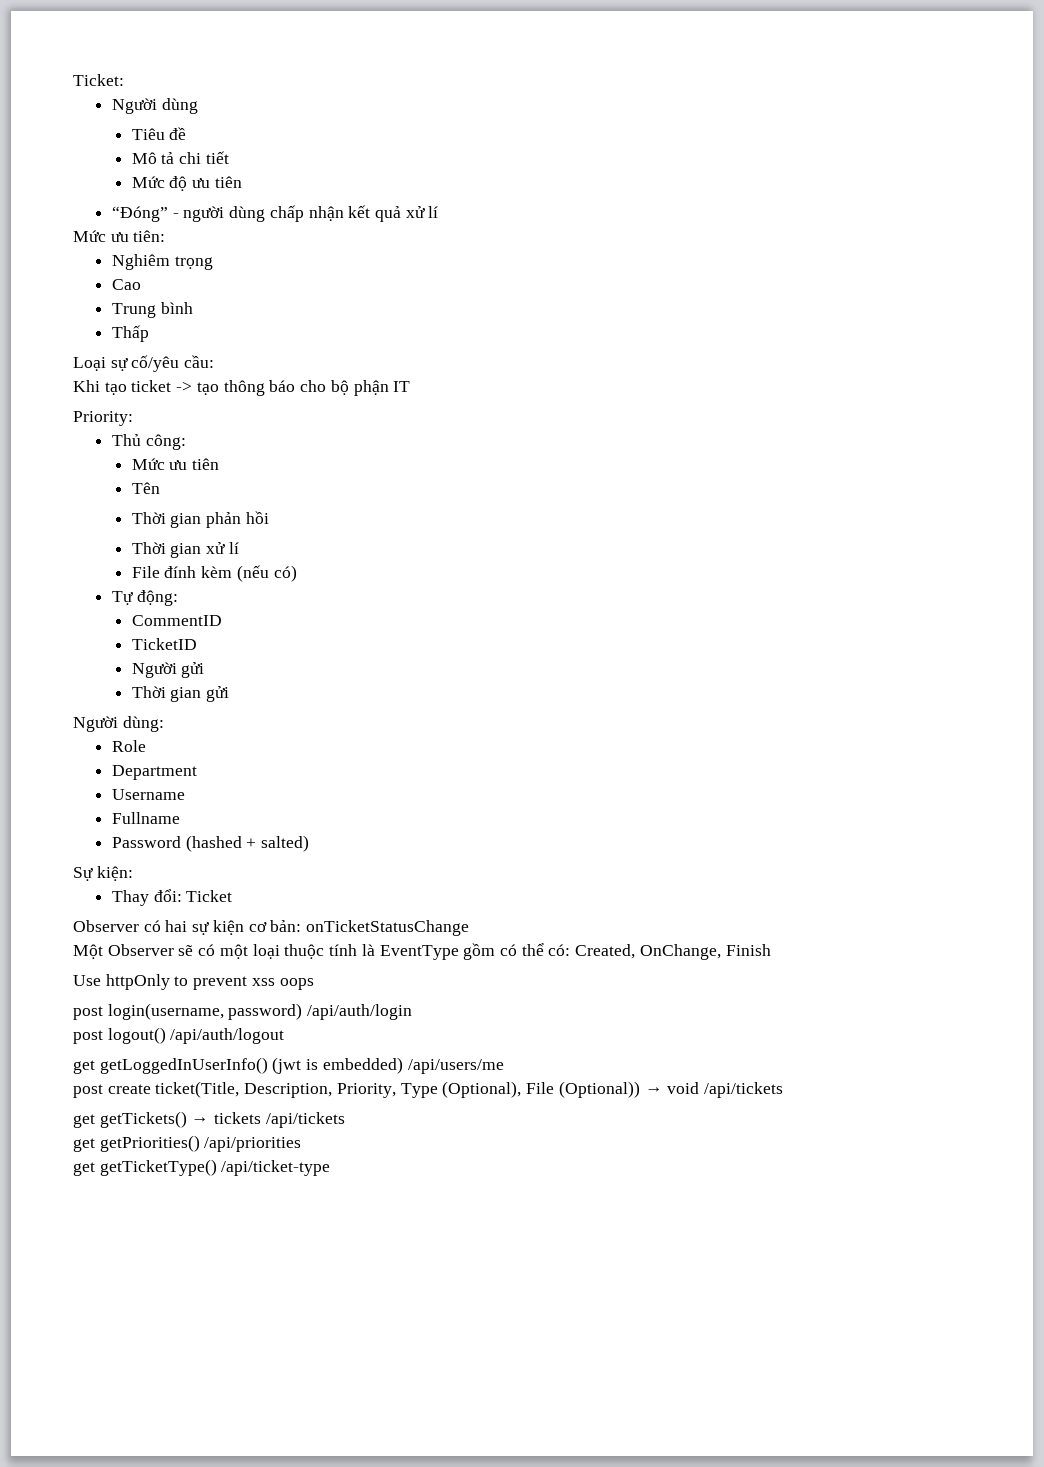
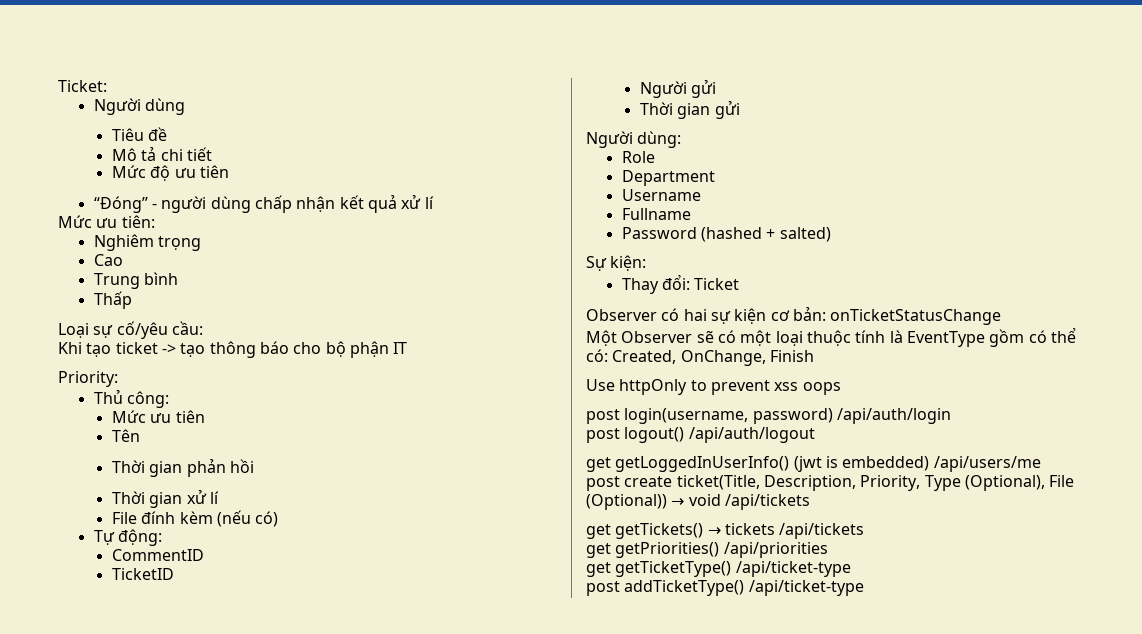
+ post addTicketType() /api/ticket-type

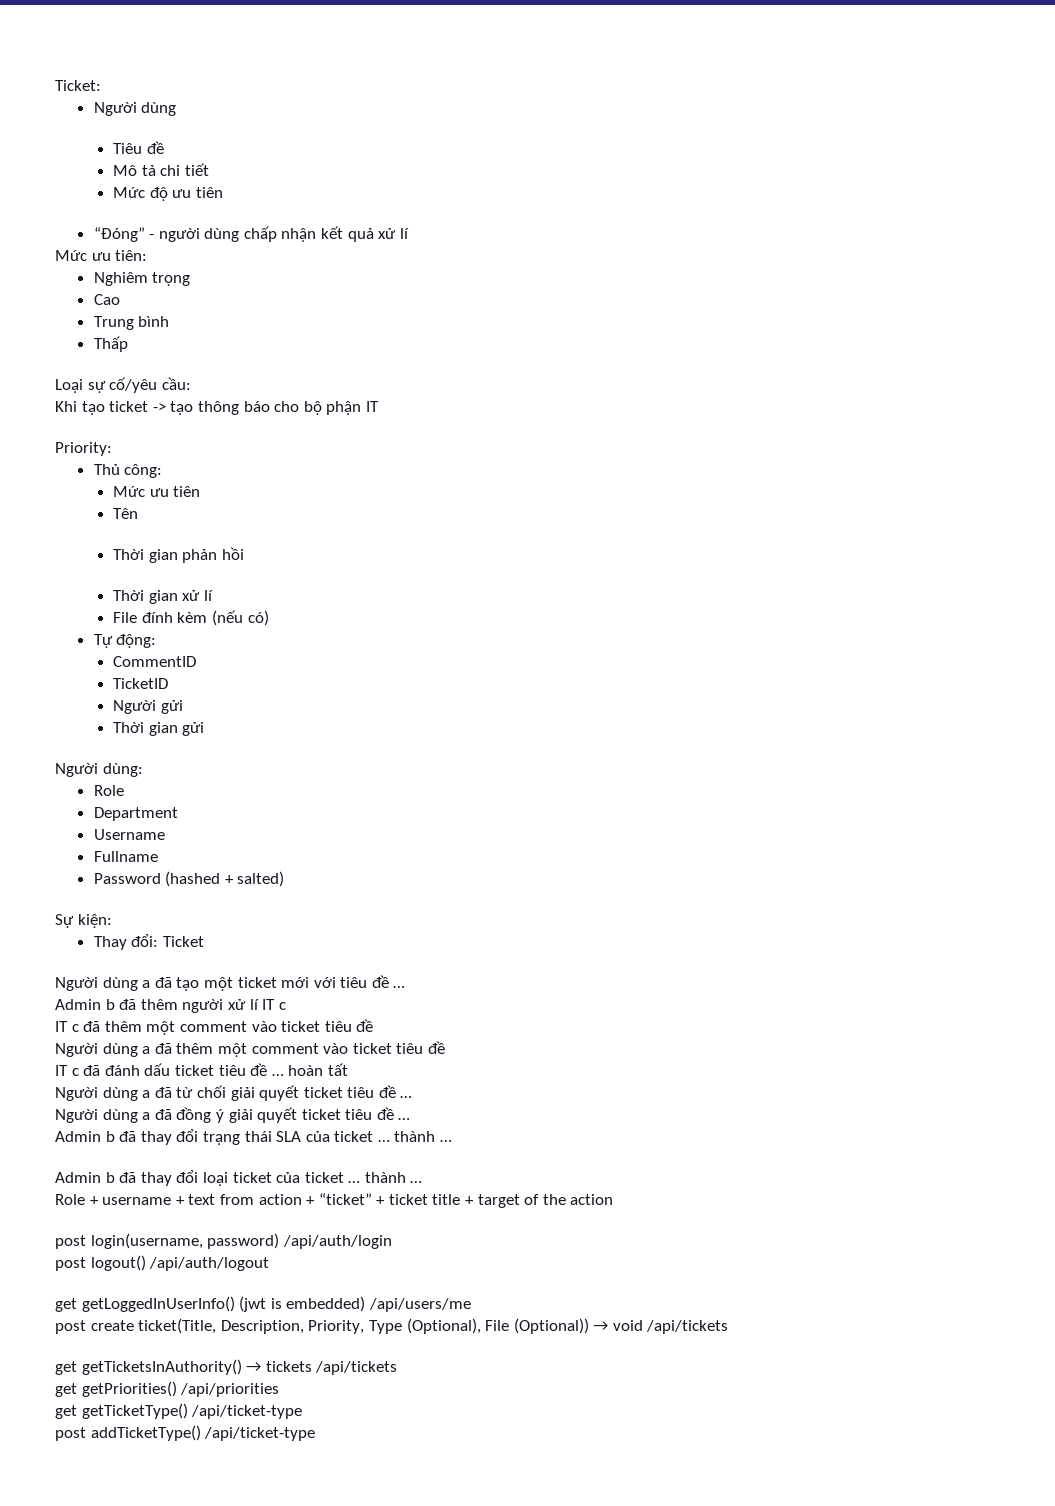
- Observer có hai sự kiện cơ bản: onTicketStatusChange
- Một Observer sẽ có một loại thuộc tính là EventType gồm có thể có: Created, OnChange, Finish
- Use httpOnly to prevent xss oops
+ Người dùng a đã tạo một ticket mới với tiêu đề …
+ Admin b đã thêm người xử lí IT c
+ IT c đã thêm một comment vào ticket tiêu đề
+ Người dùng a đã thêm một comment vào ticket tiêu đề
+ IT c đã đánh dấu ticket tiêu đề … hoàn tất
+ Người dùng a đã từ chối giải quyết ticket tiêu đề …
+ Người dùng a đã đồng ý giải quyết ticket tiêu đề …
+ Admin b đã thay đổi trạng thái SLA của ticket … thành …
+ Admin b đã thay đổi loại ticket của ticket … thành …
+ Role + username + text from action + “ticket” + ticket title + target of the action
- get getTickets() → tickets /api/tickets
+ get getTicketsInAuthority() → tickets /api/tickets

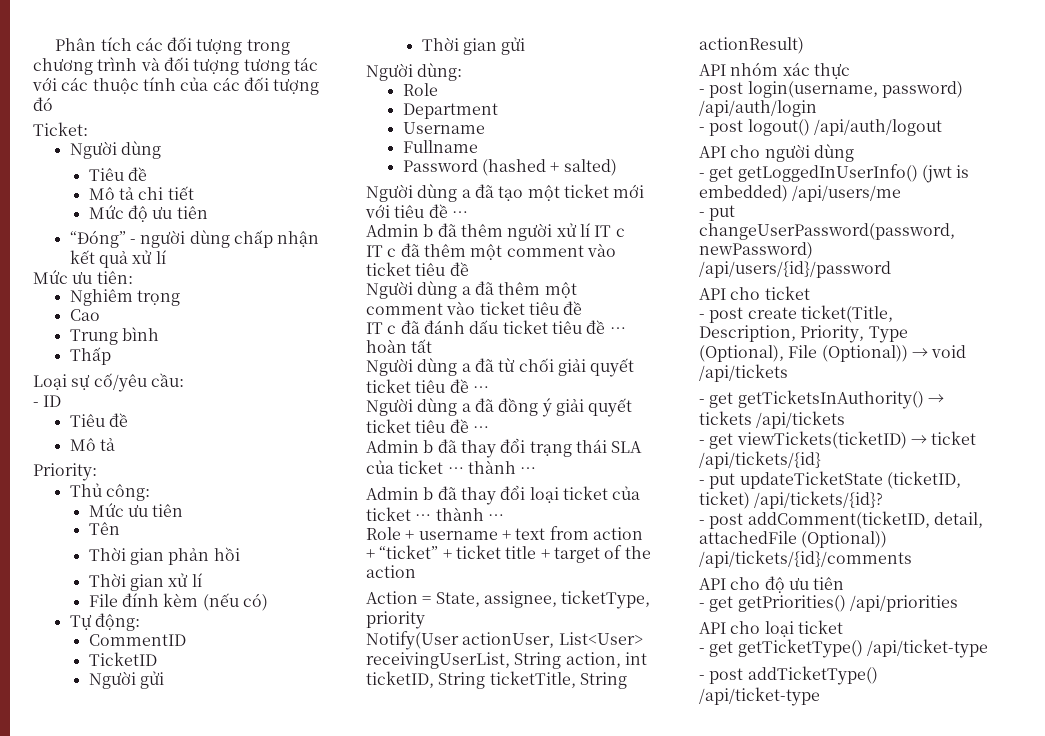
+ Phân tích các đối tượng trong chương trình và đối tượng tương tác với các thuộc tính của các đối tượng đó
- Khi tạo ticket -> tạo thông báo cho bộ phận IT
+ - ID
+ Tiêu đề
+ Mô tả
- Sự kiện:
- Thay đổi: Ticket
- post login(username, password) /api/auth/login
+ Action = State, assignee, ticketType, priority
+ Notify(User actionUser, List<User> receivingUserList, String action, int ticketID, String ticketTitle, String actionResult)
+ API nhóm xác thực
+ - post login(username, password) /api/auth/login
- post logout() /api/auth/logout
+ - post logout() /api/auth/logout
- get getLoggedInUserInfo() (jwt is embedded) /api/users/me
+ API cho người dùng
+ - get getLoggedInUserInfo() (jwt is embedded) /api/users/me
- post create ticket(Title, Description, Priority, Type (Optional), File (Optional)) → void /api/tickets
+ - put changeUserPassword(password, newPassword) /api/users/{id}/password
+ API cho ticket
+ - post create ticket(Title, Description, Priority, Type (Optional), File (Optional)) → void /api/tickets
- get getTicketsInAuthority() → tickets /api/tickets
+ - get getTicketsInAuthority() → tickets /api/tickets
- get getPriorities() /api/priorities
- get getTicketType() /api/ticket-type
+ - get viewTickets(ticketID) → ticket /api/tickets/{id}
+ - put updateTicketState (ticketID, ticket) /api/tickets/{id}?
+ - post addComment(ticketID, detail, attachedFile (Optional)) /api/tickets/{id}/comments
+ API cho độ ưu tiên
+ - get getPriorities() /api/priorities
+ API cho loại ticket
+ - get getTicketType() /api/ticket-type
- post addTicketType() /api/ticket-type
+ - post addTicketType() /api/ticket-type

